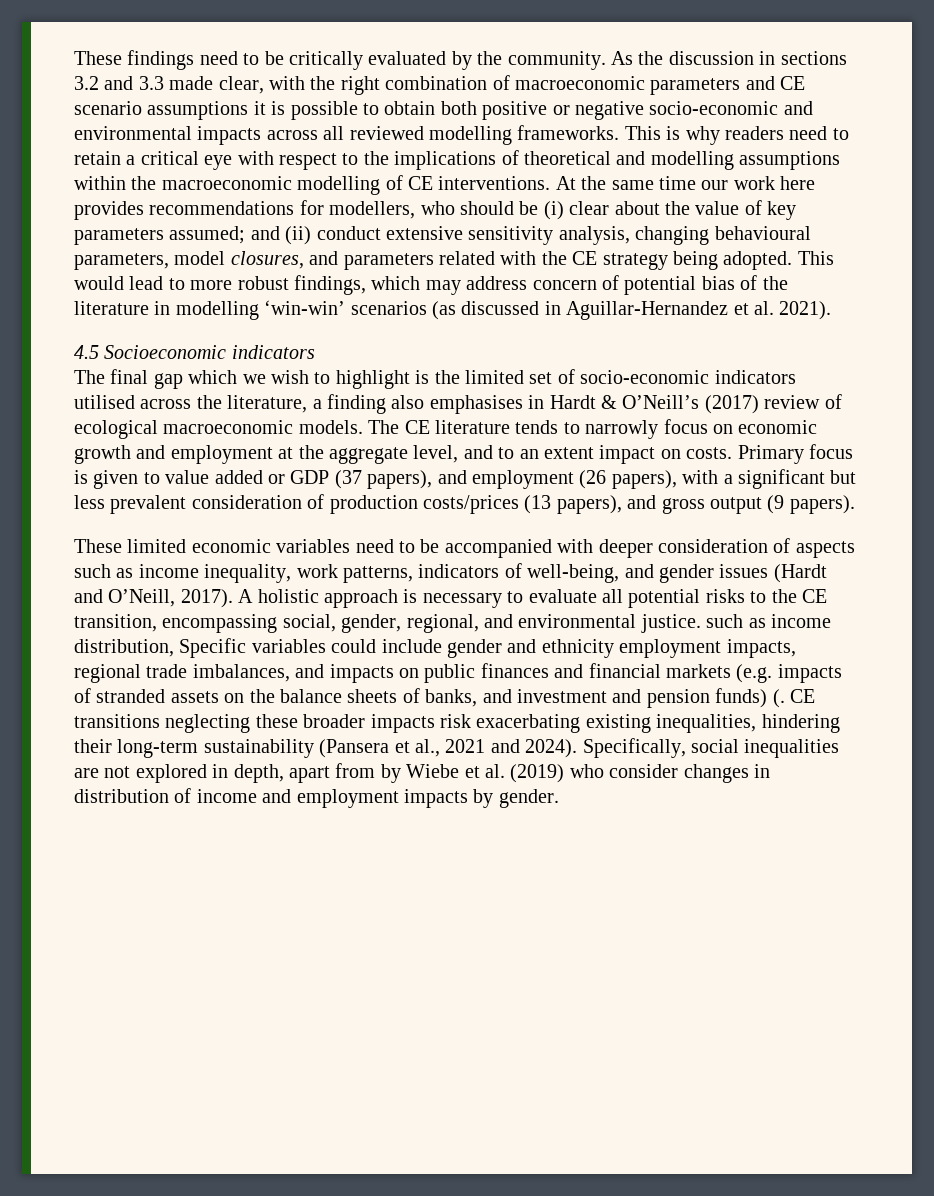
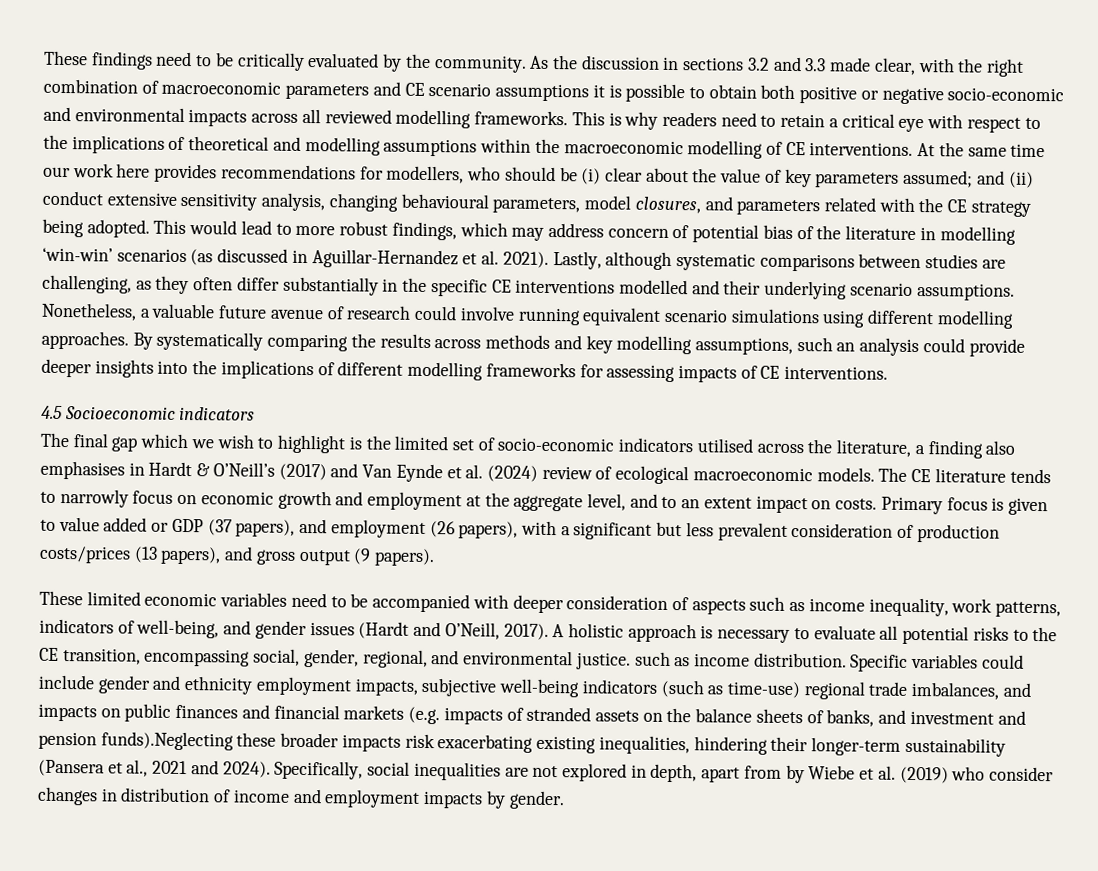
+ Lastly, although systematic comparisons between studies are challenging, as they often differ substantially in the specific CE interventions modelled and their underlying scenario assumptions. Nonetheless, a valuable future avenue of research could involve running equivalent scenario simulations using different modelling approaches. By systematically comparing the results across methods and key modelling assumptions, such an analysis could provide deeper insights into the implications of different modelling frameworks for assessing impacts of CE interventions.
- The final gap which we wish to highlight is the limited set of socio-economic indicators utilised across the literature, a finding also emphasises in Hardt & O’Neill’s (2017) review of ecological macroeconomic models.
+ The final gap which we wish to highlight is the limited set of socio-economic indicators utilised across the literature, a finding also emphasises in Hardt & O’Neill’s (2017) and Van Eynde et al. (2024) review of ecological macroeconomic models.
- A holistic approach is necessary to evaluate all potential risks to the CE transition, encompassing social, gender, regional, and environmental justice. such as income distribution, Specific variables could include gender and ethnicity employment impacts, regional trade imbalances, and impacts on public finances and financial markets (e.g. impacts of stranded assets on the balance sheets of banks, and investment and pension funds) (. CE transitions neglecting these broader impacts risk exacerbating existing inequalities, hindering their long-term sustainability (Pansera et al., 2021 and 2024).
+ A holistic approach is necessary to evaluate all potential risks to the CE transition, encompassing social, gender, regional, and environmental justice. such as income distribution. Specific variables could include gender and ethnicity employment impacts, subjective well-being indicators (such as time-use) regional trade imbalances, and impacts on public finances and financial markets (e.g. impacts of stranded assets on the balance sheets of banks, and investment and pension funds).Neglecting these broader impacts risk exacerbating existing inequalities, hindering their longer-term sustainability (Pansera et al., 2021 and 2024).

